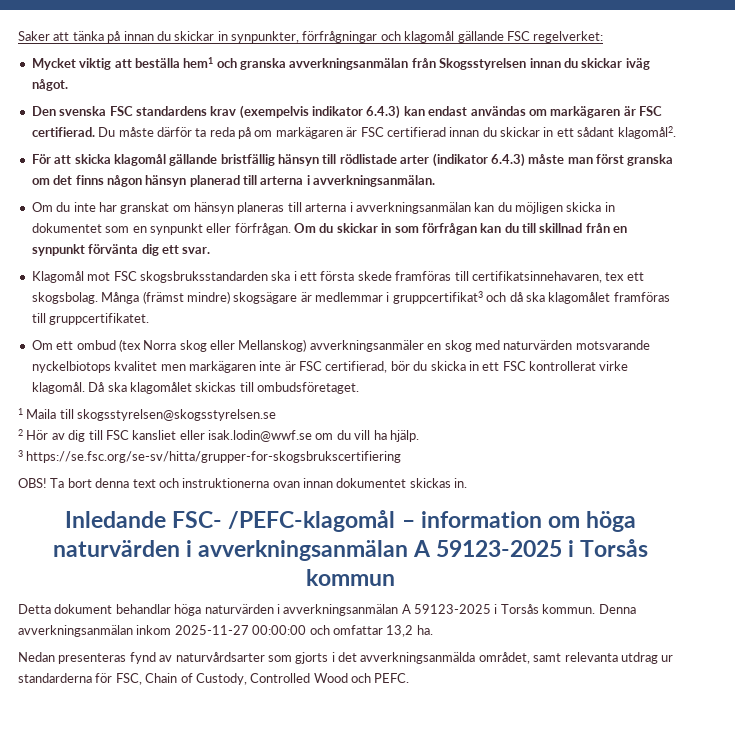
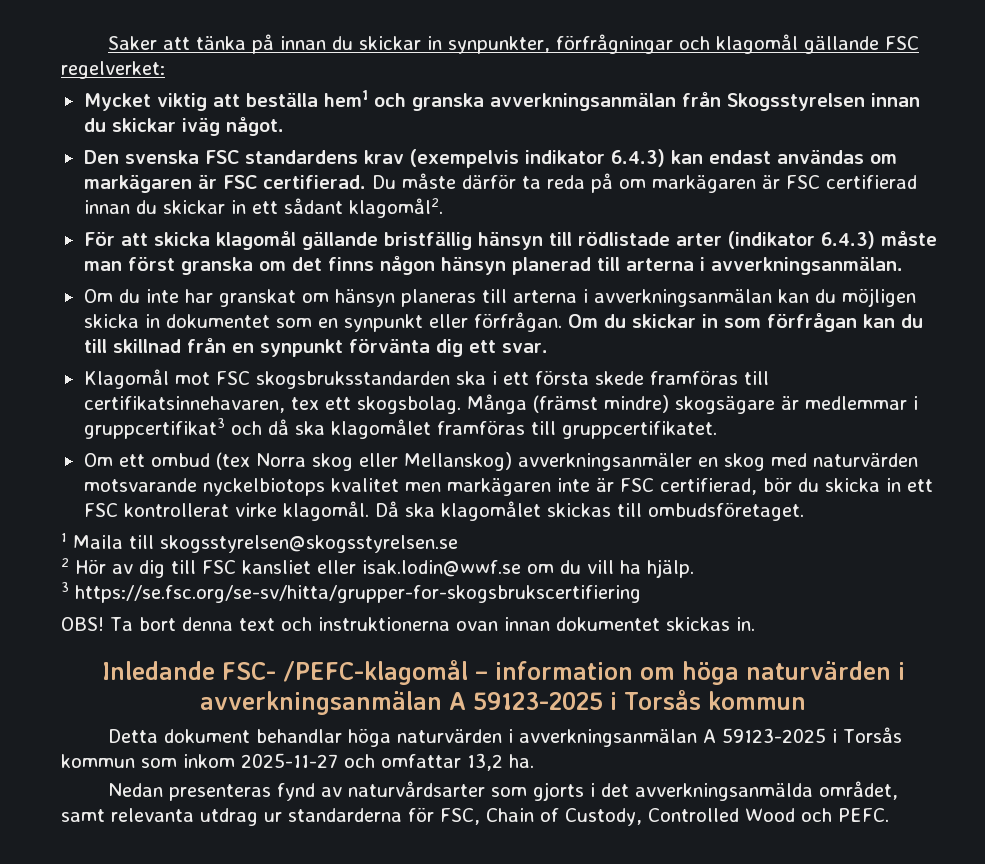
- Detta dokument behandlar höga naturvärden i avverkningsanmälan A 59123-2025 i Torsås kommun. Denna avverkningsanmälan inkom 2025-11-27 00:00:00 och omfattar 13,2 ha.
+ Detta dokument behandlar höga naturvärden i avverkningsanmälan A 59123-2025 i Torsås kommun som inkom 2025-11-27 och omfattar 13,2 ha.

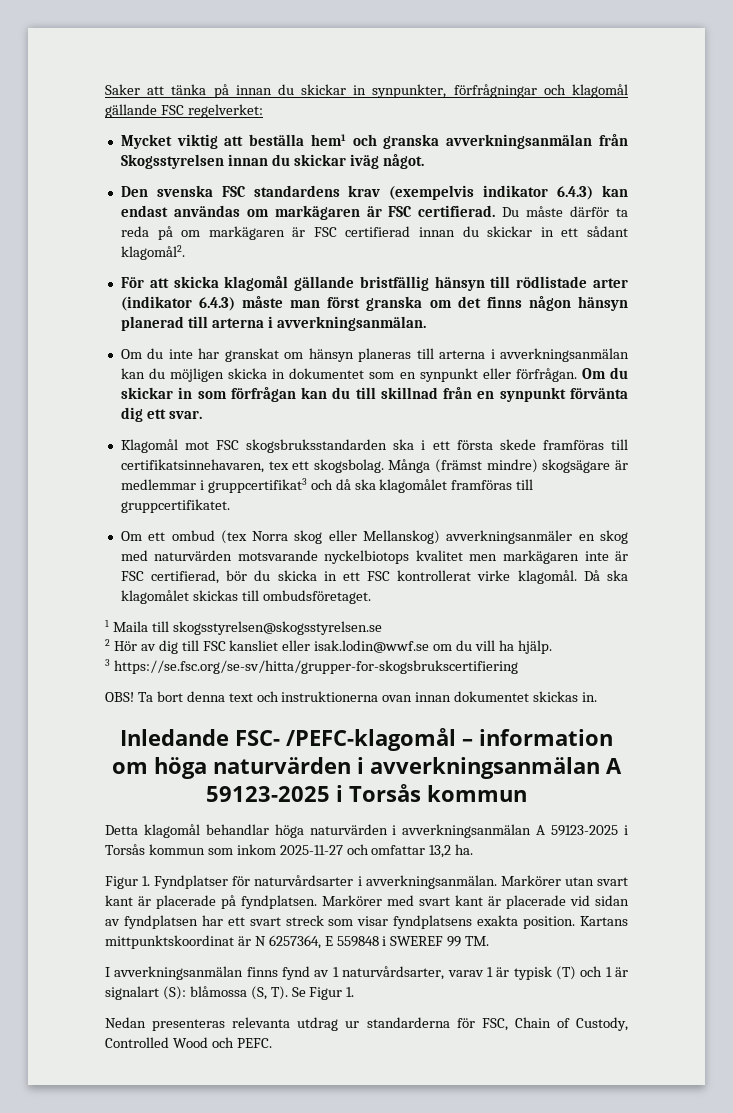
- Detta dokument behandlar höga naturvärden i avverkningsanmälan A 59123-2025 i Torsås kommun som inkom 2025-11-27 och omfattar 13,2 ha.
+ Detta klagomål behandlar höga naturvärden i avverkningsanmälan A 59123-2025 i Torsås kommun som inkom 2025-11-27 och omfattar 13,2 ha.
- Nedan presenteras fynd av naturvårdsarter som gjorts i det avverkningsanmälda området, samt relevanta utdrag ur standarderna för FSC, Chain of Custody, Controlled Wood och PEFC.
+ Figur 1. Fyndplatser för naturvårdsarter i avverkningsanmälan. Markörer utan svart kant är placerade på fyndplatsen. Markörer med svart kant är placerade vid sidan av fyndplatsen har ett svart streck som visar fyndplatsens exakta position. Kartans mittpunktskoordinat är N 6257364, E 559848 i SWEREF 99 TM.
+ I avverkningsanmälan finns fynd av 1 naturvårdsarter, varav 1 är typisk (T) och 1 är signalart (S): blåmossa (S, T). Se Figur 1.
+ Nedan presenteras relevanta utdrag ur standarderna för FSC, Chain of Custody, Controlled Wood och PEFC.

